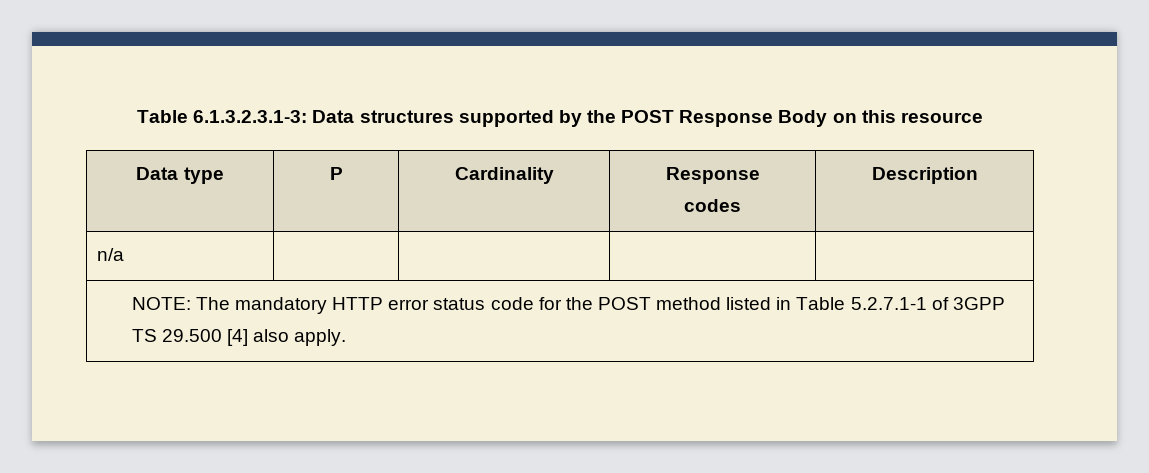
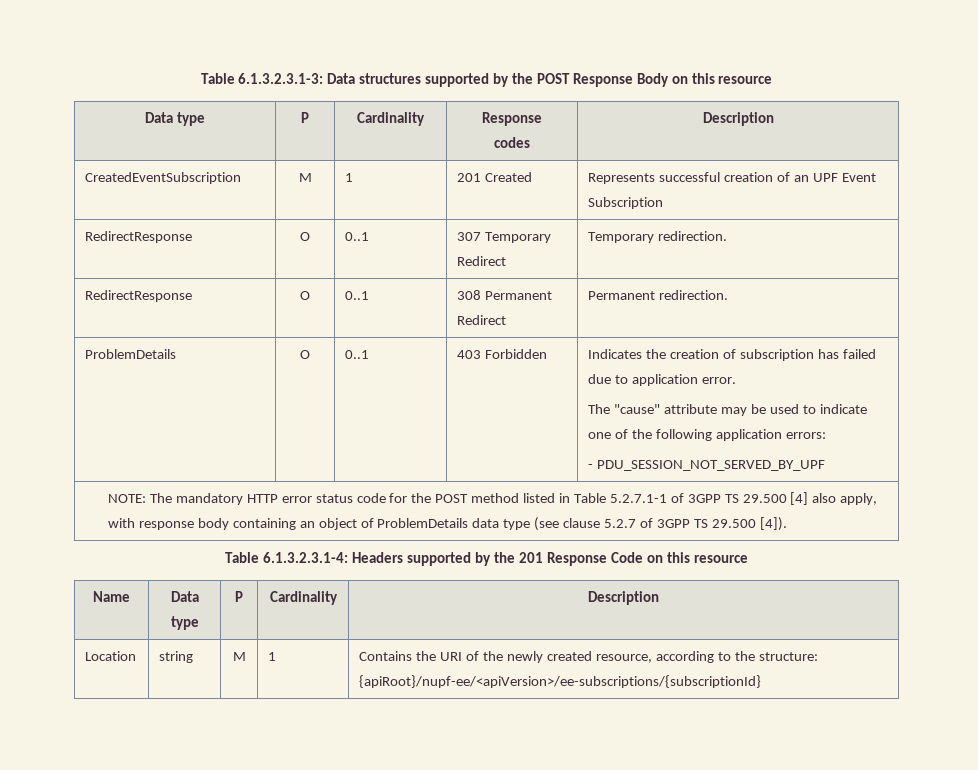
- n/a | | | |
+ CreatedEventSubscription | M | 1 | 201 Created | Represents successful creation of an UPF Event Subscription
+ RedirectResponse | O | 0..1 | 307 Temporary Redirect | Temporary redirection.
+ RedirectResponse | O | 0..1 | 308 Permanent Redirect | Permanent redirection.
+ ProblemDetails | O | 0..1 | 403 Forbidden | Indicates the creation of subscription has failed due to application error.
+ The "cause" attribute may be used to indicate one of the following application errors:
+ - PDU_SESSION_NOT_SERVED_BY_UPF
- NOTE: The mandatory HTTP error status code for the POST method listed in Table 5.2.7.1-1 of 3GPP TS 29.500 [4] also apply.
+ NOTE: The mandatory HTTP error status code for the POST method listed in Table 5.2.7.1-1 of 3GPP TS 29.500 [4] also apply, with response body containing an object of ProblemDetails data type (see clause 5.2.7 of 3GPP TS 29.500 [4]).
+ Table 6.1.3.2.3.1-4: Headers supported by the 201 Response Code on this resource
+ Name | Data type | P | Cardinality | Description
+ Location | string | M | 1 | Contains the URI of the newly created resource, according to the structure: {apiRoot}/nupf-ee/<apiVersion>/ee-subscriptions/{subscriptionId}

